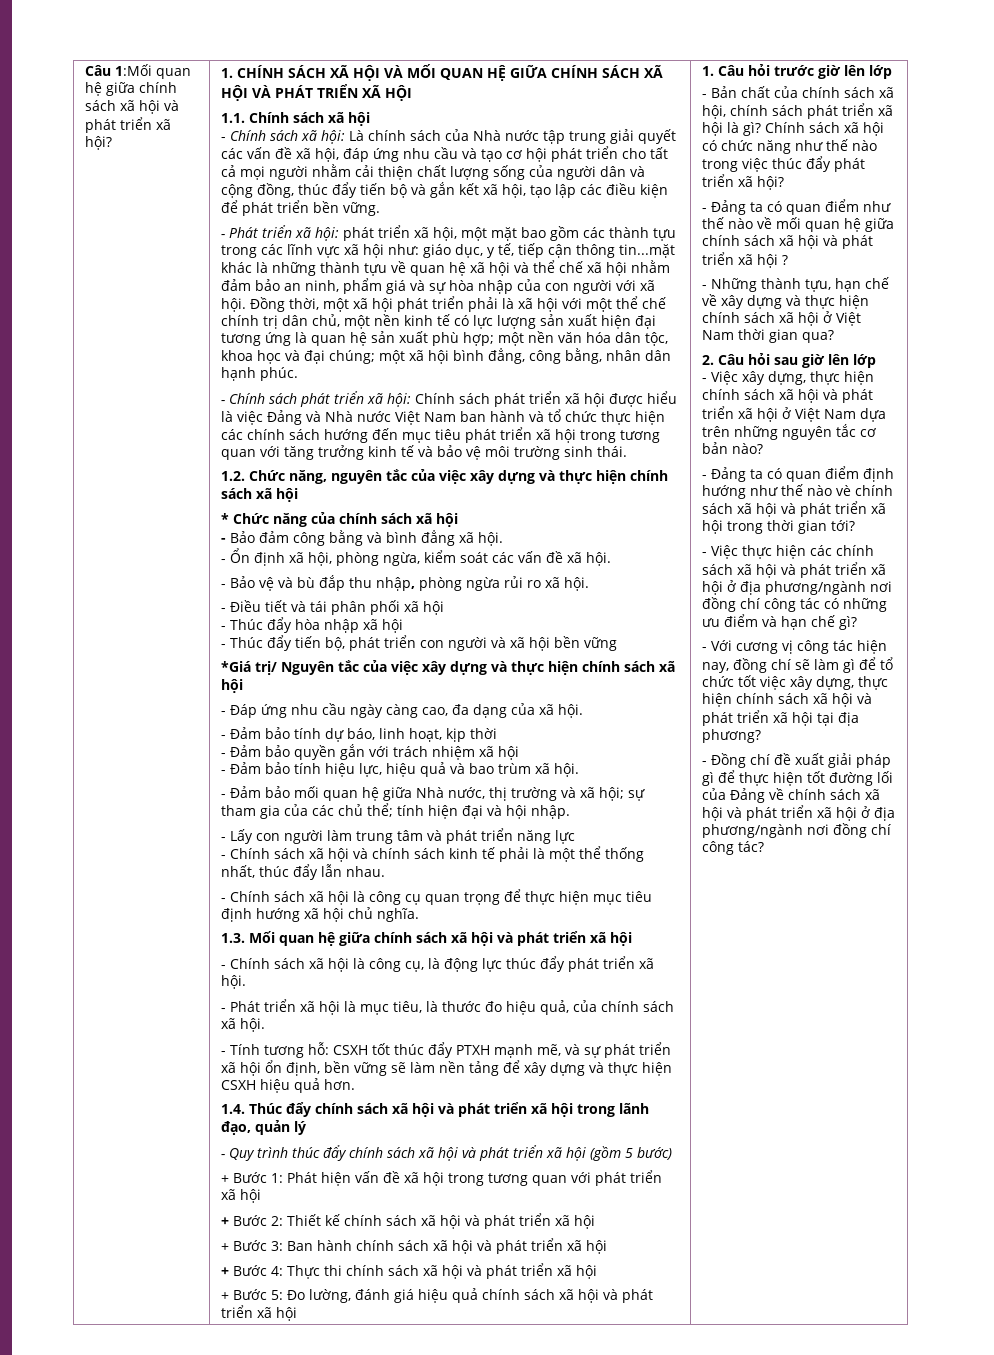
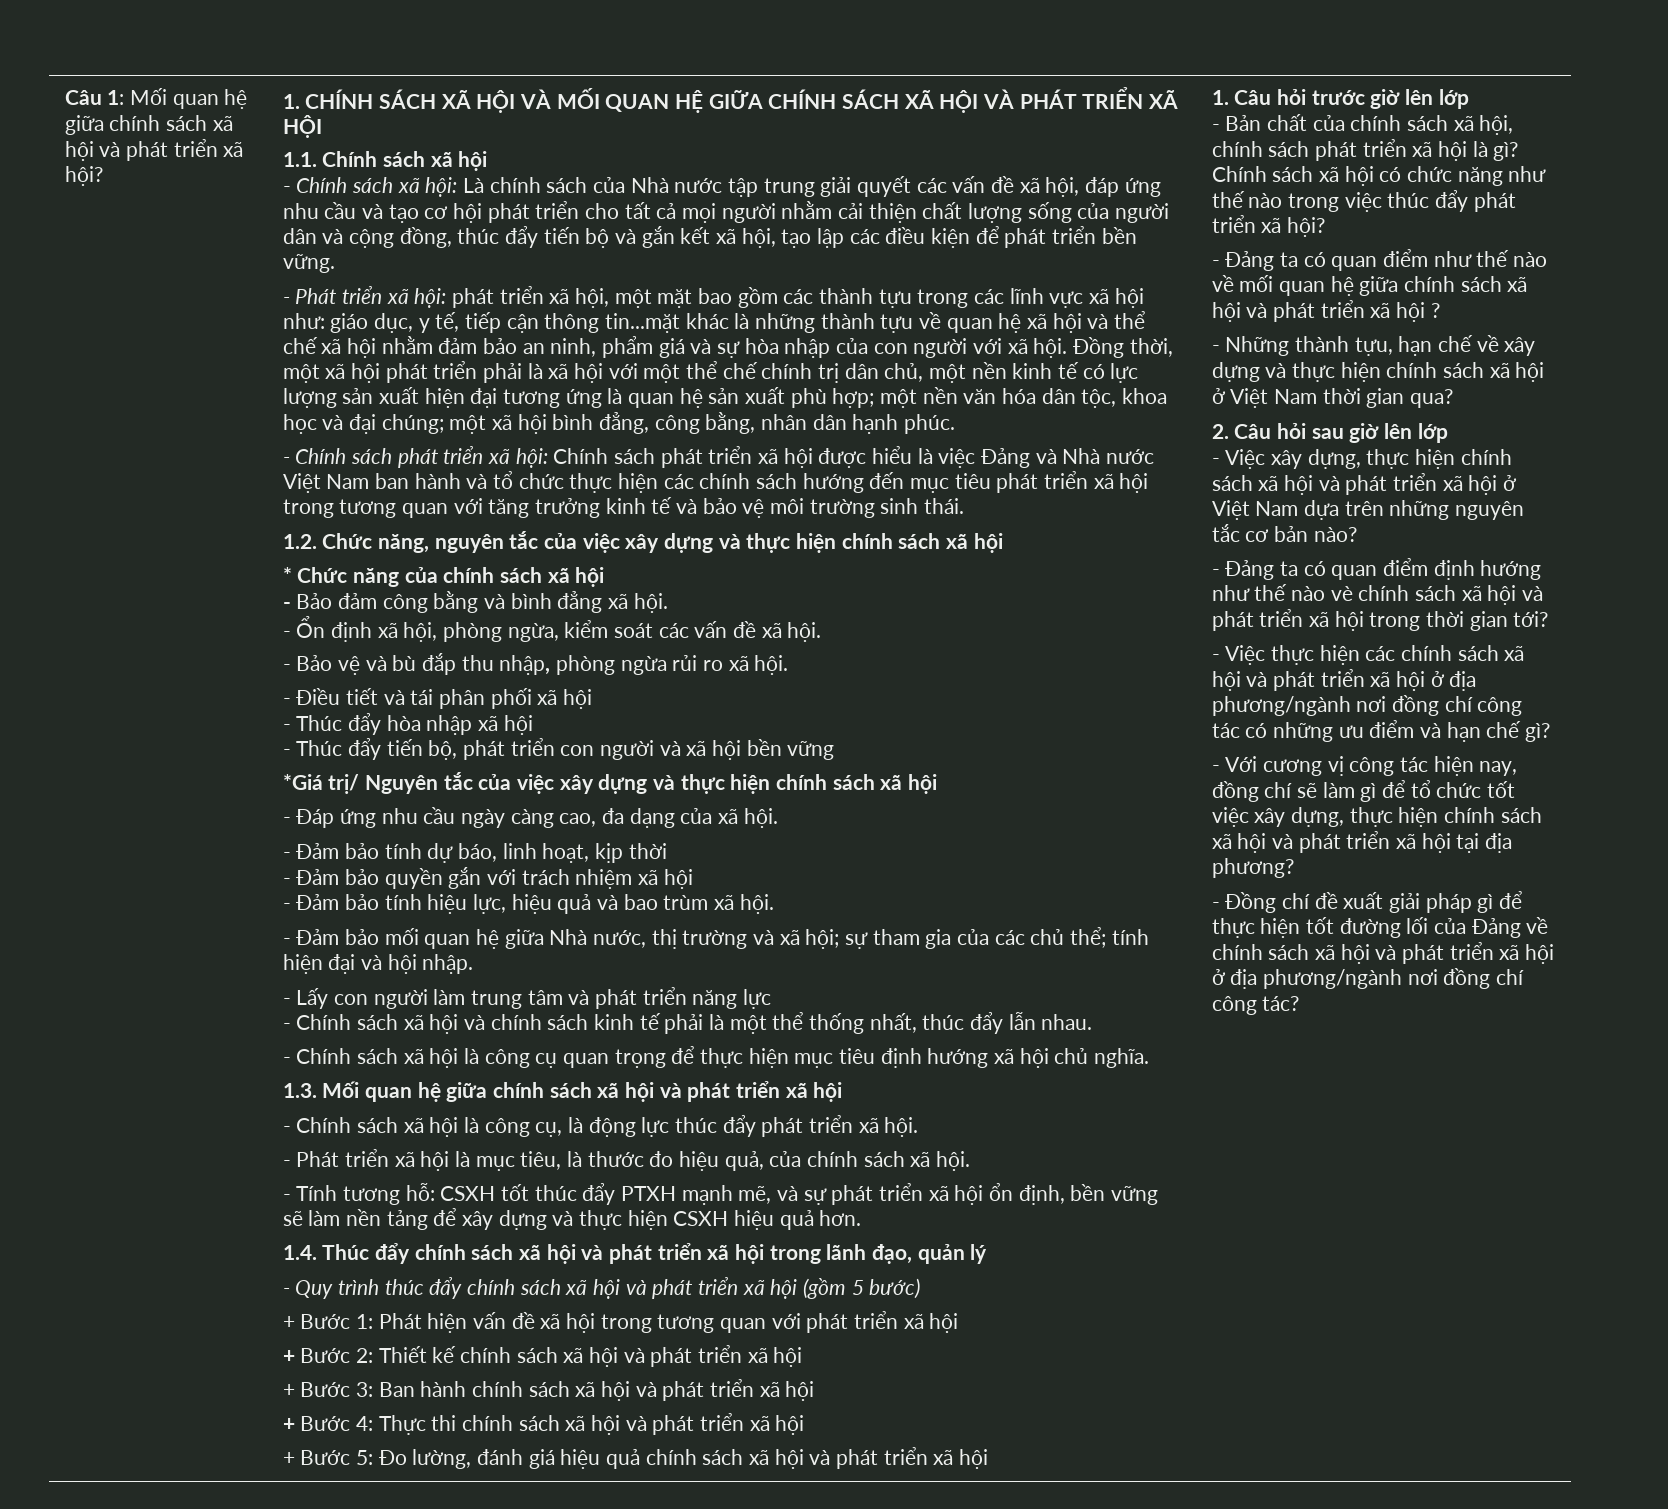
- Câu 1:Mối quan hệ giữa chính sách xã hội và phát triển xã hội?
+ Câu 1: Mối quan hệ giữa chính sách xã hội và phát triển xã hội?

